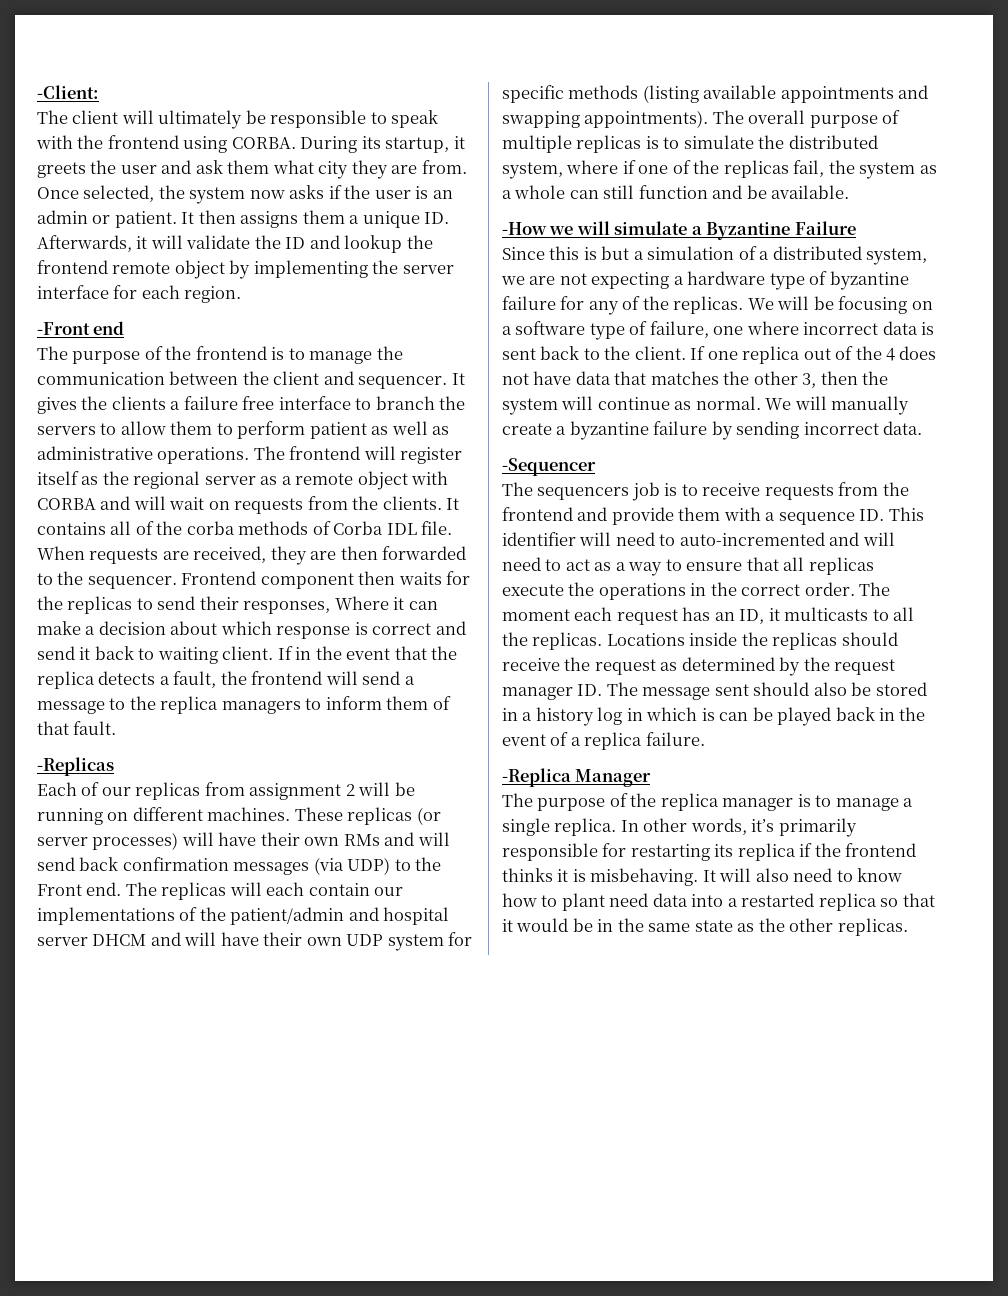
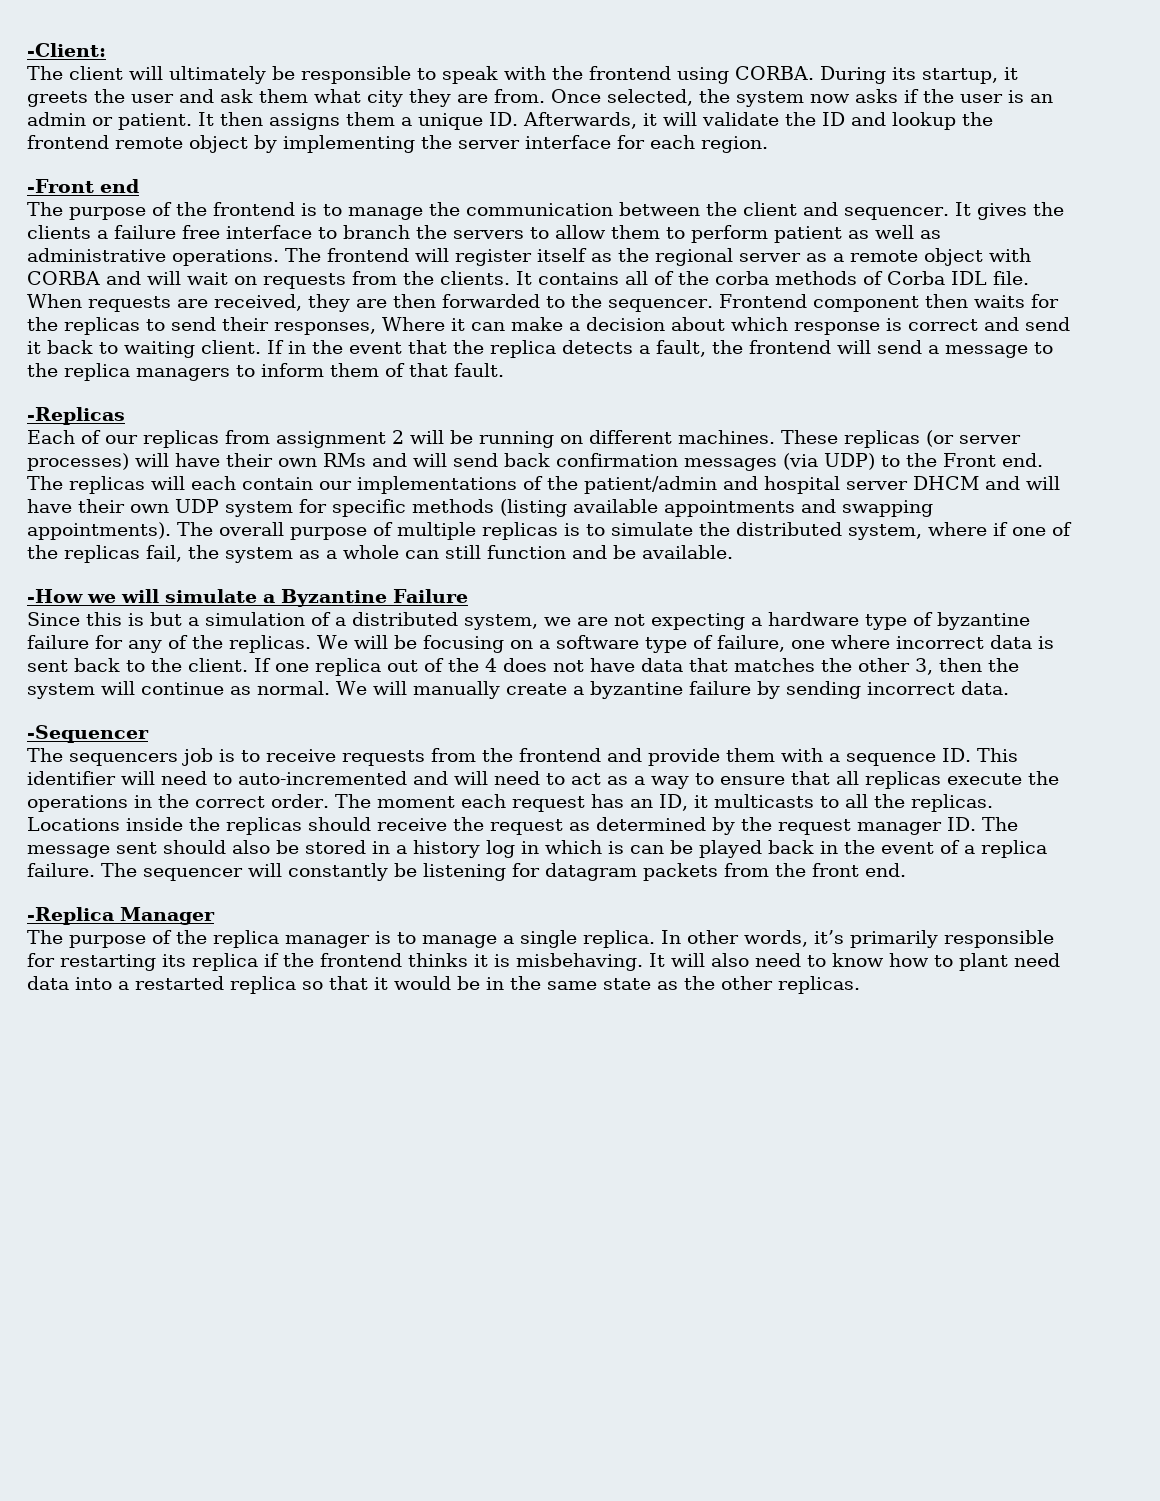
+ The sequencer will constantly be listening for datagram packets from the front end.

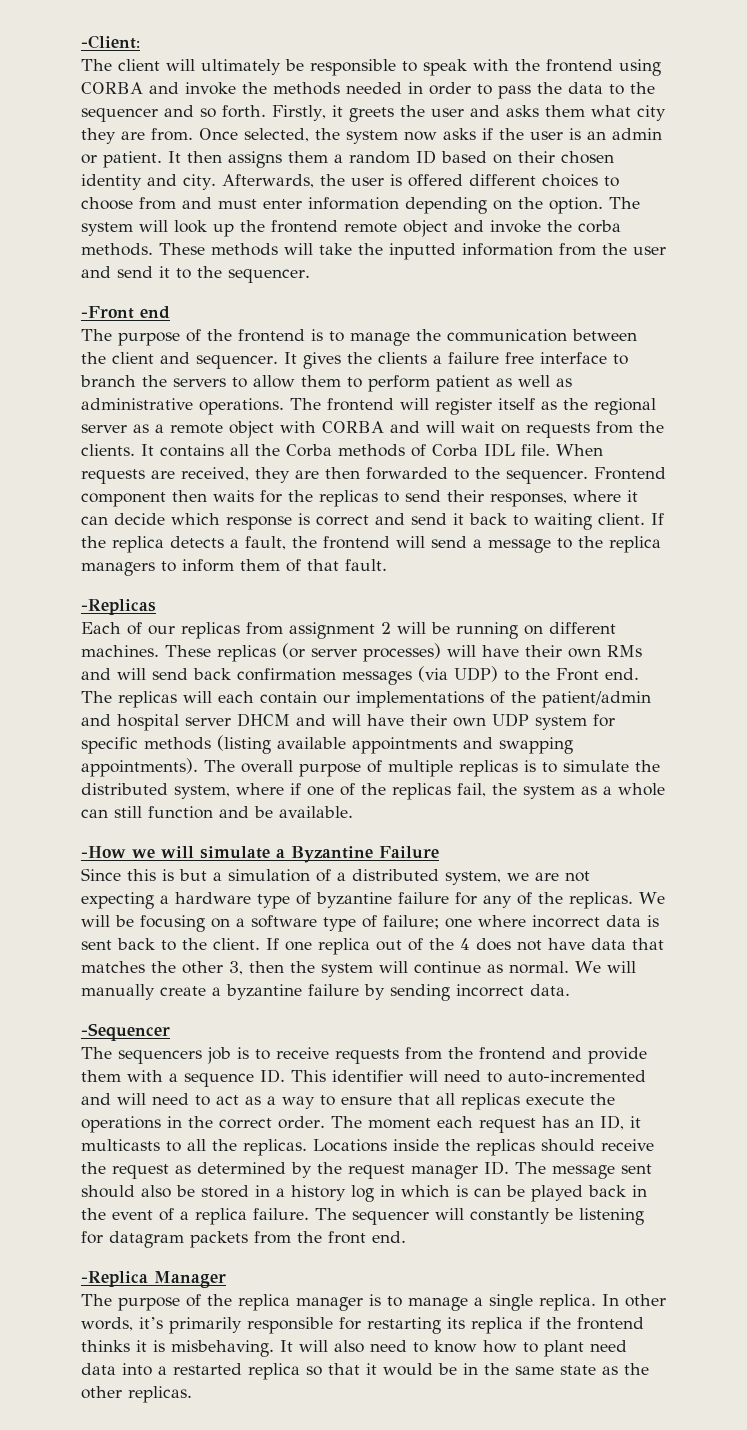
- The client will ultimately be responsible to speak with the frontend using CORBA. During its startup, it greets the user and ask them what city they are from.
+ The client will ultimately be responsible to speak with the frontend using CORBA and invoke the methods needed in order to pass the data to the sequencer and so forth. Firstly, it greets the user and asks them what city they are from.
- It then assigns them a unique ID. Afterwards, it will validate the ID and lookup the frontend remote object by implementing the server interface for each region.
+ It then assigns them a random ID based on their chosen identity and city. Afterwards, the user is offered different choices to choose from and must enter information depending on the option. The system will look up the frontend remote object and invoke the corba methods. These methods will take the inputted information from the user and send it to the sequencer.
- It contains all of the corba methods of Corba IDL file.
+ It contains all the Corba methods of Corba IDL file.
- Frontend component then waits for the replicas to send their responses, Where it can make a decision about which response is correct and send it back to waiting client.
+ Frontend component then waits for the replicas to send their responses, where it can decide which response is correct and send it back to waiting client.
- If in the event that the replica detects a fault, the frontend will send a message to the replica managers to inform them of that fault.
+ If the replica detects a fault, the frontend will send a message to the replica managers to inform them of that fault.
- We will be focusing on a software type of failure, one where incorrect data is sent back to the client.
+ We will be focusing on a software type of failure; one where incorrect data is sent back to the client.

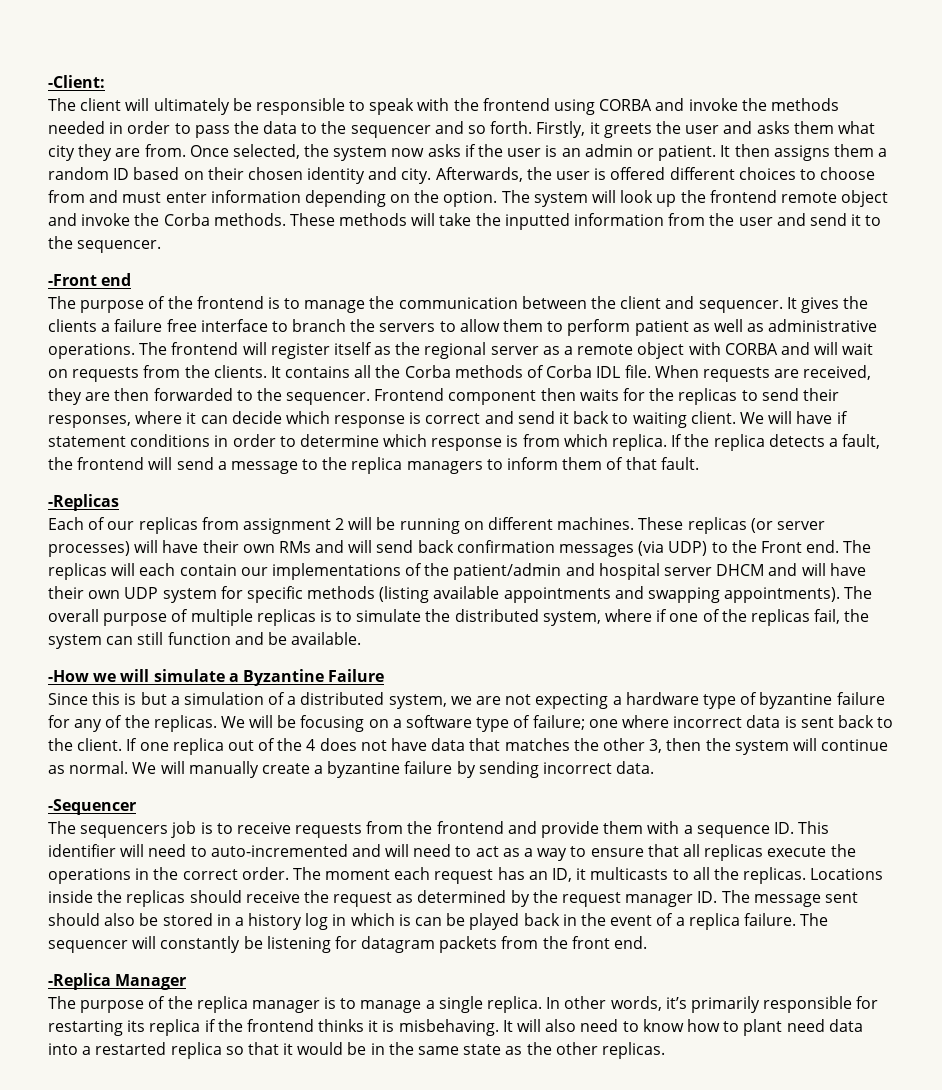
- The system will look up the frontend remote object and invoke the corba methods.
+ The system will look up the frontend remote object and invoke the Corba methods.
+ We will have if statement conditions in order to determine which response is from which replica.
- The overall purpose of multiple replicas is to simulate the distributed system, where if one of the replicas fail, the system as a whole can still function and be available.
+ The overall purpose of multiple replicas is to simulate the distributed system, where if one of the replicas fail, the system can still function and be available.

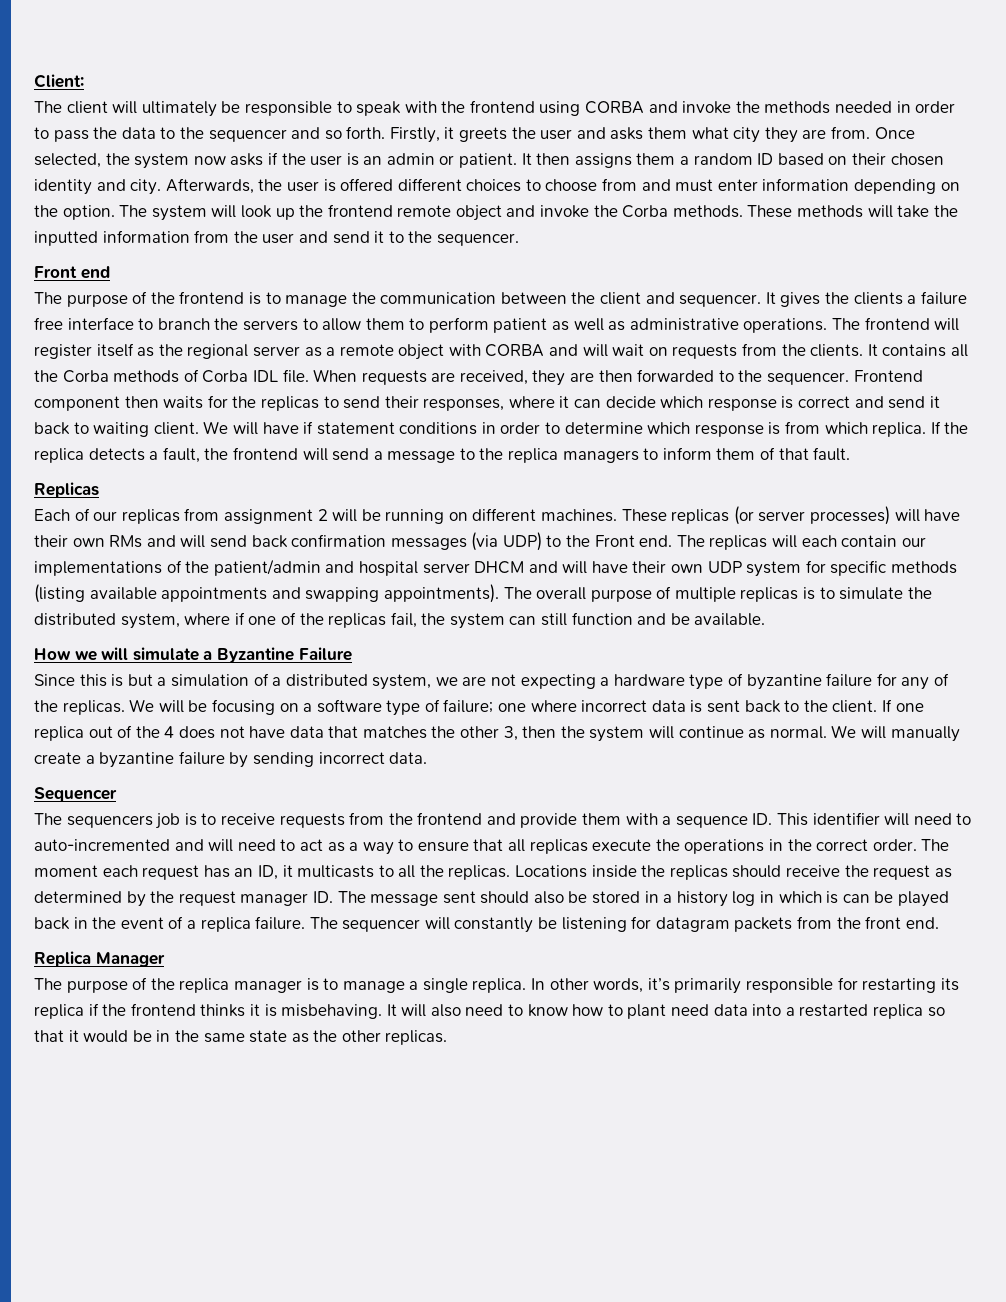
- -Client:
+ Client:
- -Front end
+ Front end
- -Replicas
+ Replicas
- -How we will simulate a Byzantine Failure
+ How we will simulate a Byzantine Failure
- -Sequencer
+ Sequencer
- -Replica Manager
+ Replica Manager

